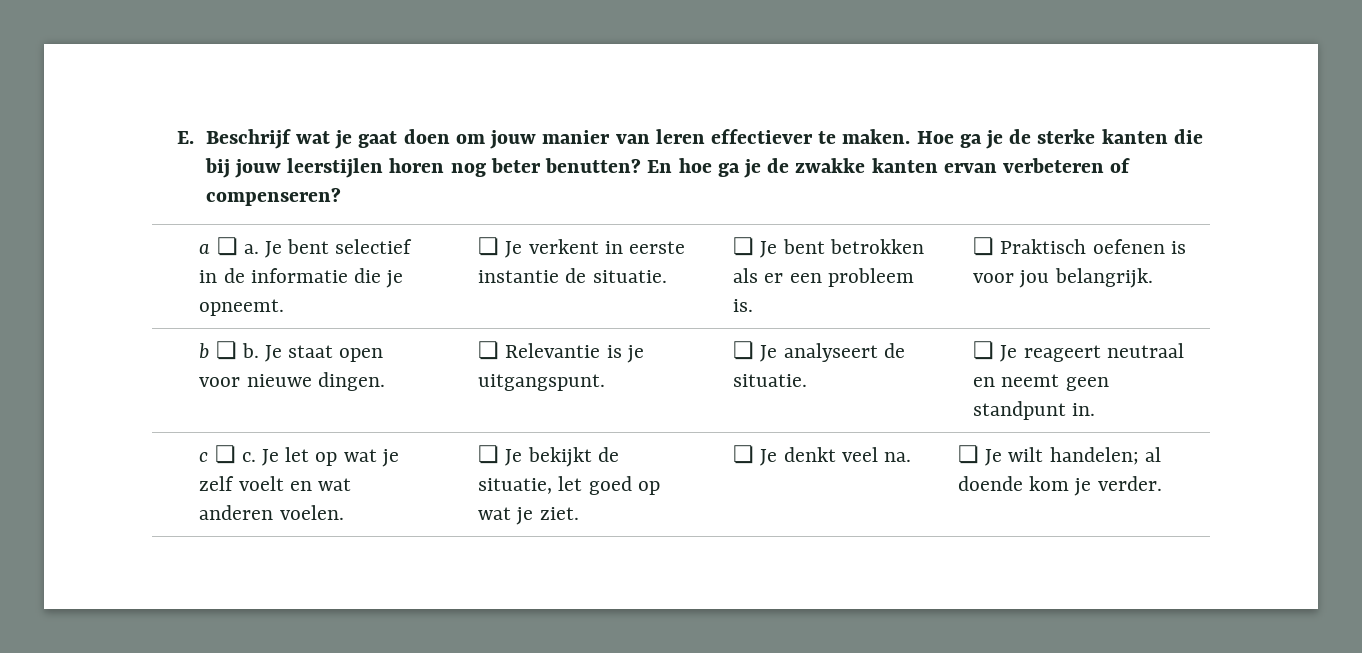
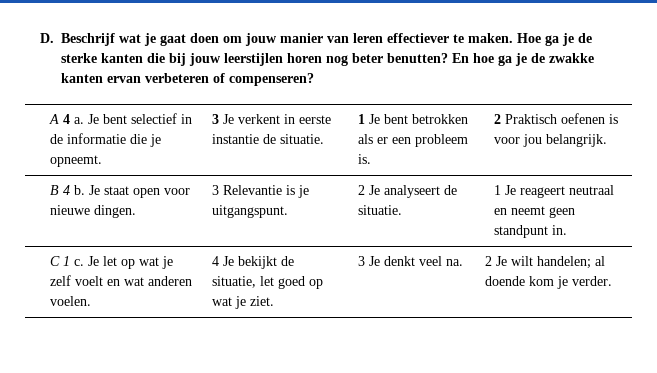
- E. Beschrijf wat je gaat doen om jouw manier van leren effectiever te maken.
+ D. Beschrijf wat je gaat doen om jouw manier van leren effectiever te maken.
- a ❏ a. Je bent selectief in de informatie die je opneemt. | ❏ Je verkent in eerste instantie de situatie. | ❏ Je bent betrokken als er een probleem is. | ❏ Praktisch oefenen is voor jou belangrijk.
+ A 4 a. Je bent selectief in de informatie die je opneemt. | 3 Je verkent in eerste instantie de situatie. | 1 Je bent betrokken als er een probleem is. | 2 Praktisch oefenen is voor jou belangrijk.
- b ❏ b. Je staat open voor nieuwe dingen. | ❏ Relevantie is je uitgangspunt. | ❏ Je analyseert de situatie. | ❏ Je reageert neutraal en neemt geen standpunt in.
+ B 4 b. Je staat open voor nieuwe dingen. | 3 Relevantie is je uitgangspunt. | 2 Je analyseert de situatie. | 1 Je reageert neutraal en neemt geen standpunt in.
- c ❏ c. Je let op wat je zelf voelt en wat anderen voelen. | ❏ Je bekijkt de situatie, let goed op wat je ziet. | ❏ Je denkt veel na. | ❏ Je wilt handelen; al doende kom je verder.
+ C 1 c. Je let op wat je zelf voelt en wat anderen voelen. | 4 Je bekijkt de situatie, let goed op wat je ziet. | 3 Je denkt veel na. | 2 Je wilt handelen; al doende kom je verder.

